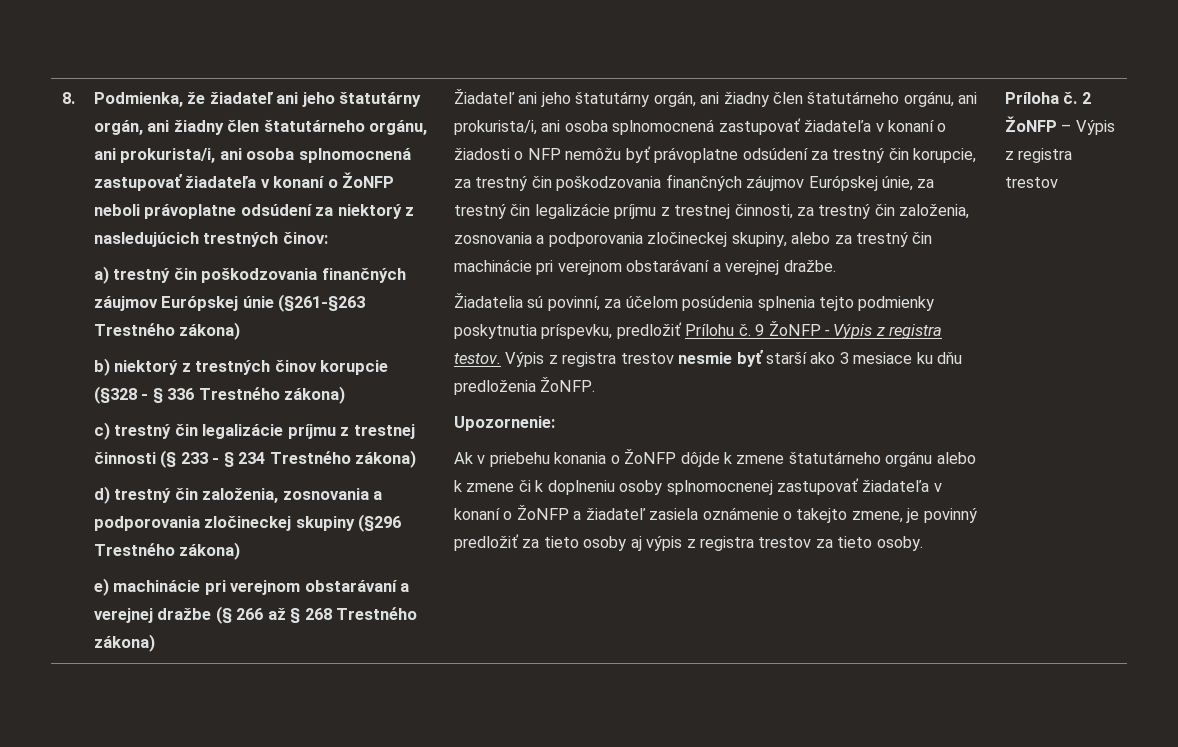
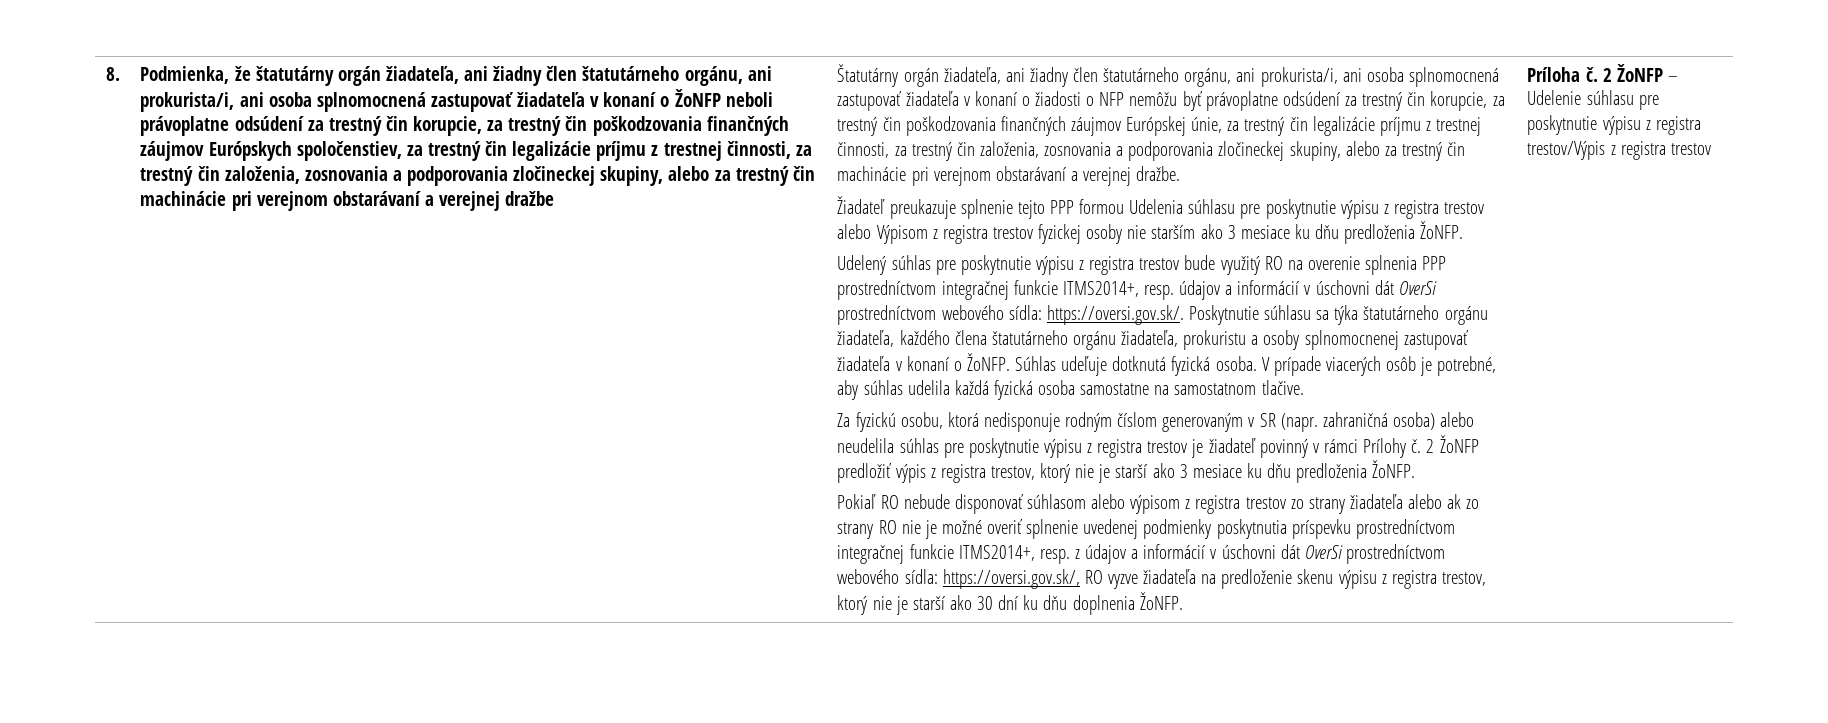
- Podmienka, že žiadateľ ani jeho štatutárny orgán, ani žiadny člen štatutárneho orgánu, ani prokurista/i, ani osoba splnomocnená zastupovať žiadateľa v konaní o ŽoNFP neboli právoplatne odsúdení za niektorý z nasledujúcich trestných činov:
- a) trestný čin poškodzovania finančných záujmov Európskej únie (§261-§263 Trestného zákona)
- b) niektorý z trestných činov korupcie (§328 - § 336 Trestného zákona)
- c) trestný čin legalizácie príjmu z trestnej činnosti (§ 233 - § 234 Trestného zákona)
- d) trestný čin založenia, zosnovania a podporovania zločineckej skupiny (§296 Trestného zákona)
- e) machinácie pri verejnom obstarávaní a verejnej dražbe (§ 266 až § 268 Trestného zákona) | Žiadateľ ani jeho štatutárny orgán, ani žiadny člen štatutárneho orgánu, ani prokurista/i, ani osoba splnomocnená zastupovať žiadateľa v konaní o žiadosti o NFP nemôžu byť právoplatne odsúdení za trestný čin korupcie, za trestný čin poškodzovania finančných záujmov Európskej únie, za trestný čin legalizácie príjmu z trestnej činnosti, za trestný čin založenia, zosnovania a podporovania zločineckej skupiny, alebo za trestný čin machinácie pri verejnom obstarávaní a verejnej dražbe.
+ Podmienka, že štatutárny orgán žiadateľa, ani žiadny člen štatutárneho orgánu, ani prokurista/i, ani osoba splnomocnená zastupovať žiadateľa v konaní o ŽoNFP neboli právoplatne odsúdení za trestný čin korupcie, za trestný čin poškodzovania finančných záujmov Európskych spoločenstiev, za trestný čin legalizácie príjmu z trestnej činnosti, za trestný čin založenia, zosnovania a podporovania zločineckej skupiny, alebo za trestný čin machinácie pri verejnom obstarávaní a verejnej dražbe | Štatutárny orgán žiadateľa, ani žiadny člen štatutárneho orgánu, ani prokurista/i, ani osoba splnomocnená zastupovať žiadateľa v konaní o žiadosti o NFP nemôžu byť právoplatne odsúdení za trestný čin korupcie, za trestný čin poškodzovania finančných záujmov Európskej únie, za trestný čin legalizácie príjmu z trestnej činnosti, za trestný čin založenia, zosnovania a podporovania zločineckej skupiny, alebo za trestný čin machinácie pri verejnom obstarávaní a verejnej dražbe.
- Žiadatelia sú povinní, za účelom posúdenia splnenia tejto podmienky poskytnutia príspevku, predložiť Prílohu č. 9 ŽoNFP - Výpis z registra testov. Výpis z registra trestov nesmie byť starší ako 3 mesiace ku dňu predloženia ŽoNFP.
+ Žiadateľ preukazuje splnenie tejto PPP formou Udelenia súhlasu pre poskytnutie výpisu z registra trestov alebo Výpisom z registra trestov fyzickej osoby nie starším ako 3 mesiace ku dňu predloženia ŽoNFP.
+ Udelený súhlas pre poskytnutie výpisu z registra trestov bude využitý RO na overenie splnenia PPP prostredníctvom integračnej funkcie ITMS2014+, resp. údajov a informácií v úschovni dát OverSi prostredníctvom webového sídla: https://oversi.gov.sk/. Poskytnutie súhlasu sa týka štatutárneho orgánu žiadateľa, každého člena štatutárneho orgánu žiadateľa, prokuristu a osoby splnomocnenej zastupovať žiadateľa v konaní o ŽoNFP. Súhlas udeľuje dotknutá fyzická osoba. V prípade viacerých osôb je potrebné, aby súhlas udelila každá fyzická osoba samostatne na samostatnom tlačive.
+ Za fyzickú osobu, ktorá nedisponuje rodným číslom generovaným v SR (napr. zahraničná osoba) alebo neudelila súhlas pre poskytnutie výpisu z registra trestov je žiadateľ povinný v rámci Prílohy č. 2 ŽoNFP predložiť výpis z registra trestov, ktorý nie je starší ako 3 mesiace ku dňu predloženia ŽoNFP.
- Upozornenie:
- Ak v priebehu konania o ŽoNFP dôjde k zmene štatutárneho orgánu alebo k zmene či k doplneniu osoby splnomocnenej zastupovať žiadateľa v konaní o ŽoNFP a žiadateľ zasiela oznámenie o takejto zmene, je povinný predložiť za tieto osoby aj výpis z registra trestov za tieto osoby.
+ Pokiaľ RO nebude disponovať súhlasom alebo výpisom z registra trestov zo strany žiadateľa alebo ak zo strany RO nie je možné overiť splnenie uvedenej podmienky poskytnutia príspevku prostredníctvom integračnej funkcie ITMS2014+, resp. z údajov a informácií v úschovni dát OverSi prostredníctvom webového sídla: https://oversi.gov.sk/, RO vyzve žiadateľa na predloženie skenu výpisu z registra trestov, ktorý nie je starší ako 30 dní ku dňu doplnenia ŽoNFP.
- 2 ŽoNFP – Výpis z registra trestov
+ 2 ŽoNFP – Udelenie súhlasu pre poskytnutie výpisu z registra trestov/Výpis z registra trestov

